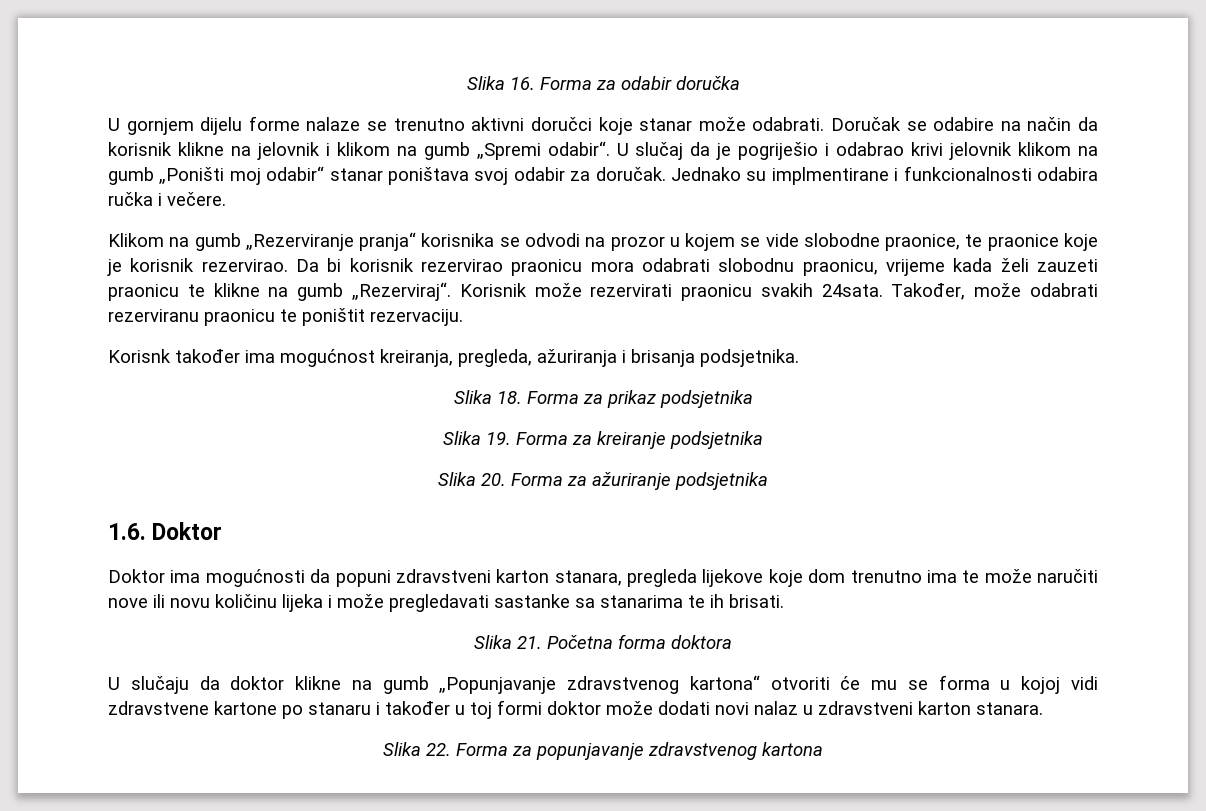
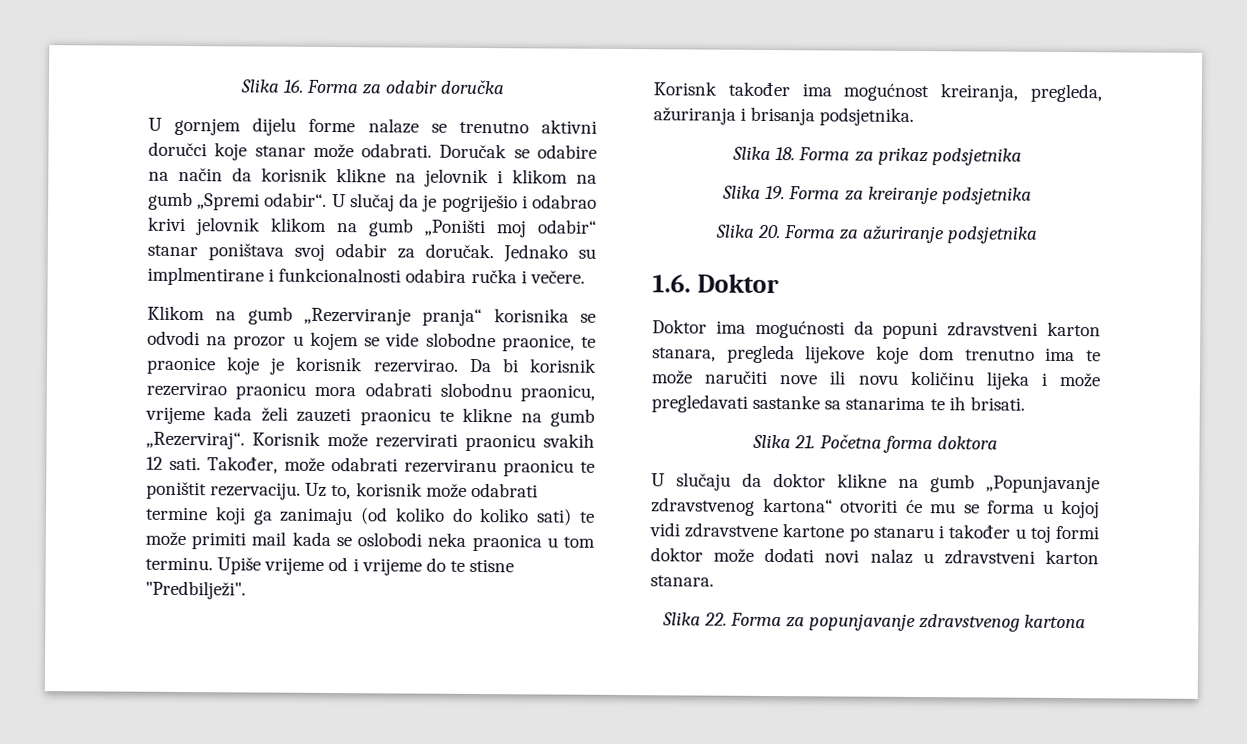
- Korisnik može rezervirati praonicu svakih 24sata.
+ Korisnik može rezervirati praonicu svakih 12 sati.
+ Uz to, korisnik može odabrati termine koji ga zanimaju (od koliko do koliko sati) te može primiti mail kada se oslobodi neka praonica u tom terminu. Upiše vrijeme od i vrijeme do te stisne "Predbilježi".

